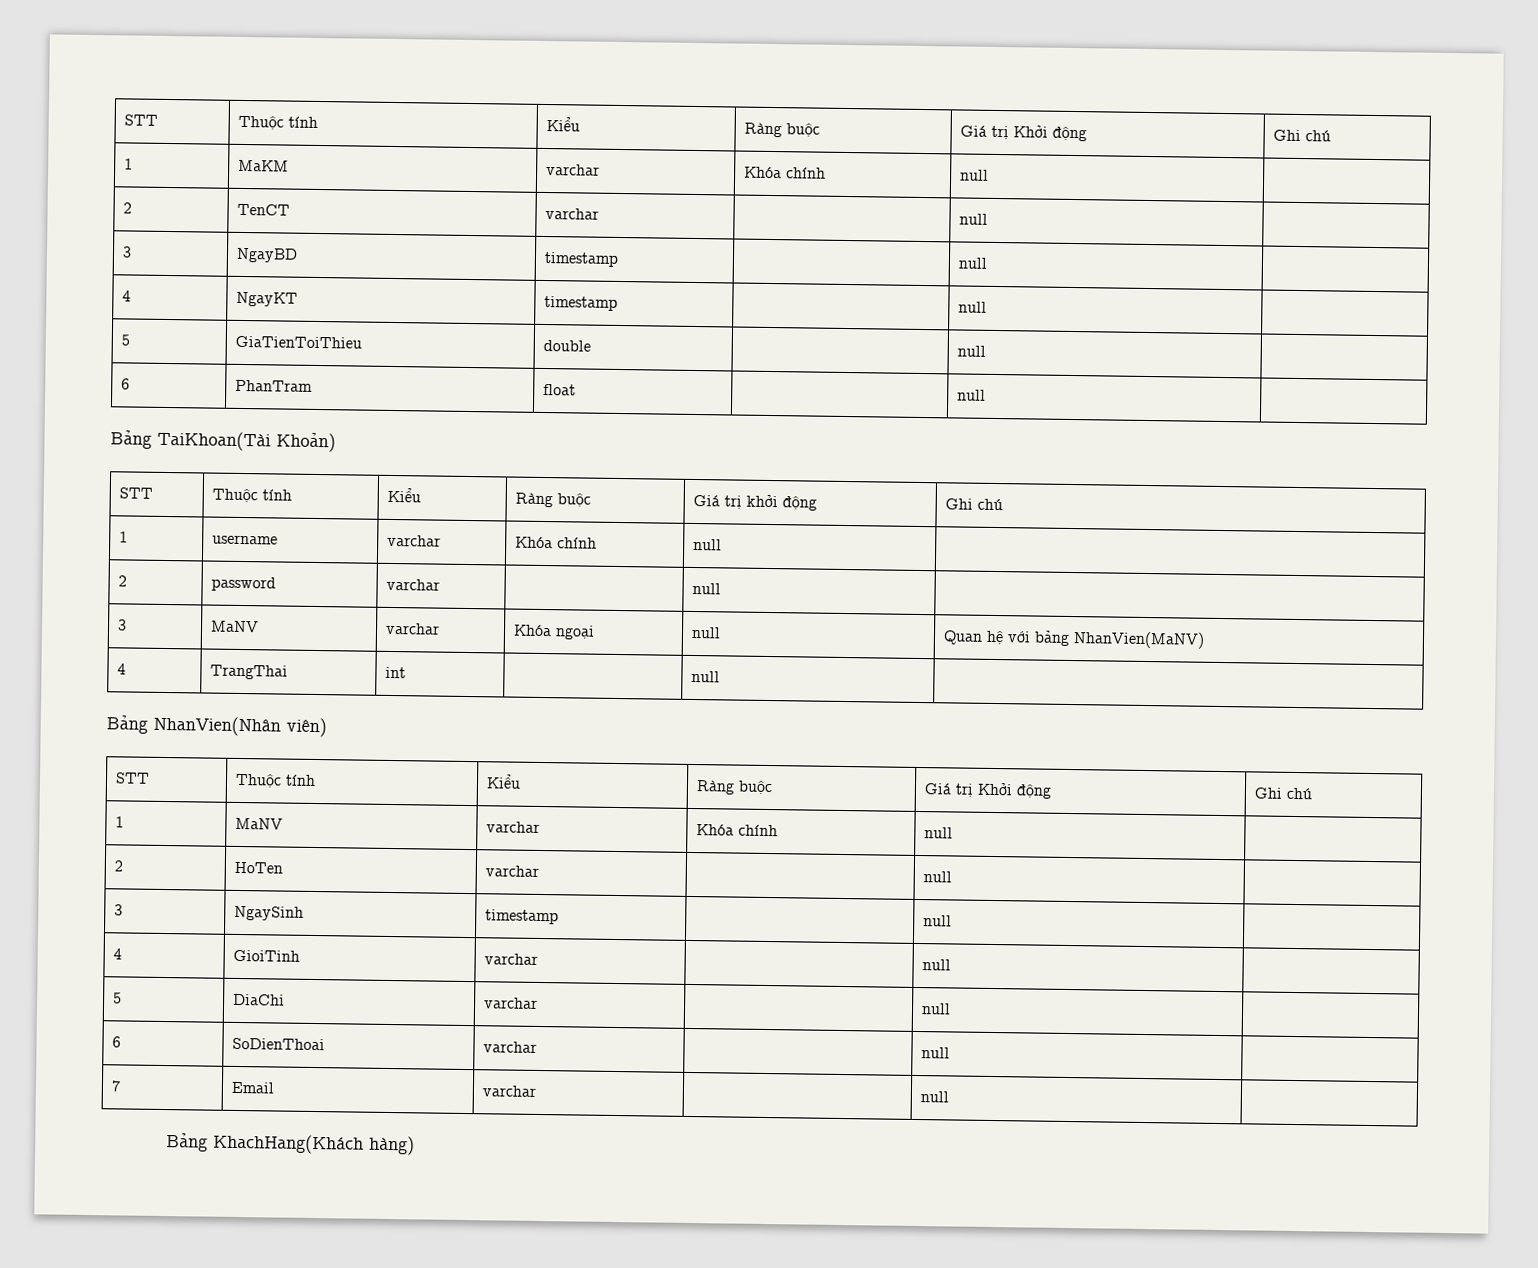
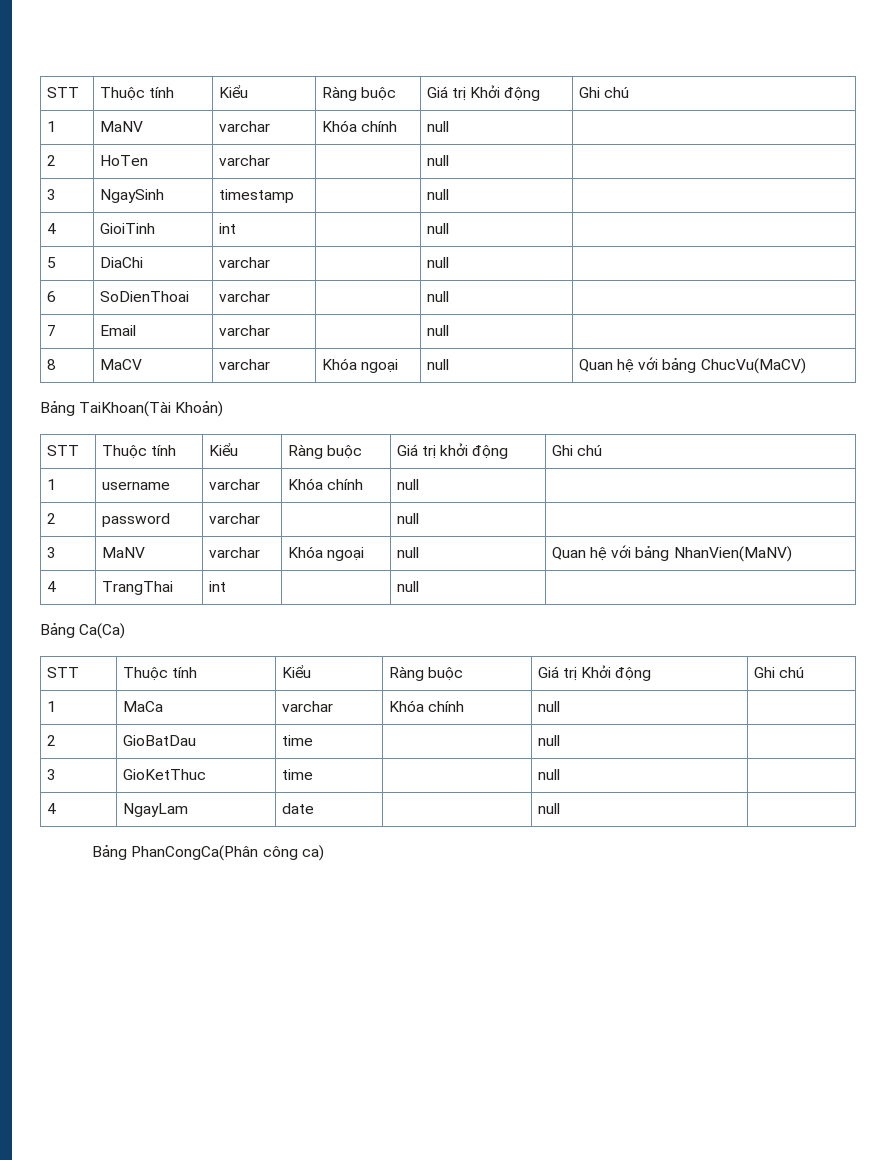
- 1 | MaKM | varchar | Khóa chính | null |
- 2 | TenCT | varchar | | null |
- 3 | NgayBD | timestamp | | null |
- 4 | NgayKT | timestamp | | null |
- 5 | GiaTienToiThieu | double | | null |
- 6 | PhanTram | float | | null |
+ 1 | MaNV | varchar | Khóa chính | null |
+ 2 | HoTen | varchar | | null |
+ 3 | NgaySinh | timestamp | | null |
+ 4 | GioiTinh | int | | null |
+ 5 | DiaChi | varchar | | null |
+ 6 | SoDienThoai | varchar | | null |
+ 7 | Email | varchar | | null |
+ 8 | MaCV | varchar | Khóa ngoại | null | Quan hệ với bảng ChucVu(MaCV)
- Bảng NhanVien(Nhân viên)
+ Bảng Ca(Ca)
- 1 | MaNV | varchar | Khóa chính | null |
- 2 | HoTen | varchar | | null |
- 3 | NgaySinh | timestamp | | null |
- 4 | GioiTinh | varchar | | null |
- 5 | DiaChi | varchar | | null |
- 6 | SoDienThoai | varchar | | null |
- 7 | Email | varchar | | null |
- Bảng KhachHang(Khách hàng)
+ 1 | MaCa | varchar | Khóa chính | null |
+ 2 | GioBatDau | time | | null |
+ 3 | GioKetThuc | time | | null |
+ 4 | NgayLam | date | | null |
+ Bảng PhanCongCa(Phân công ca)

